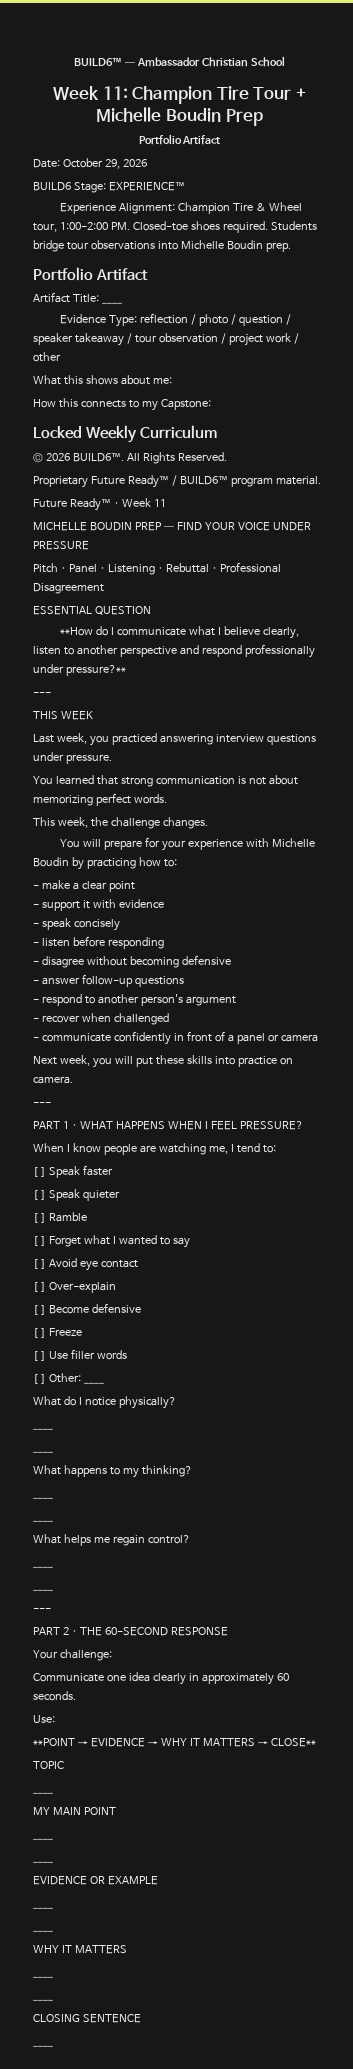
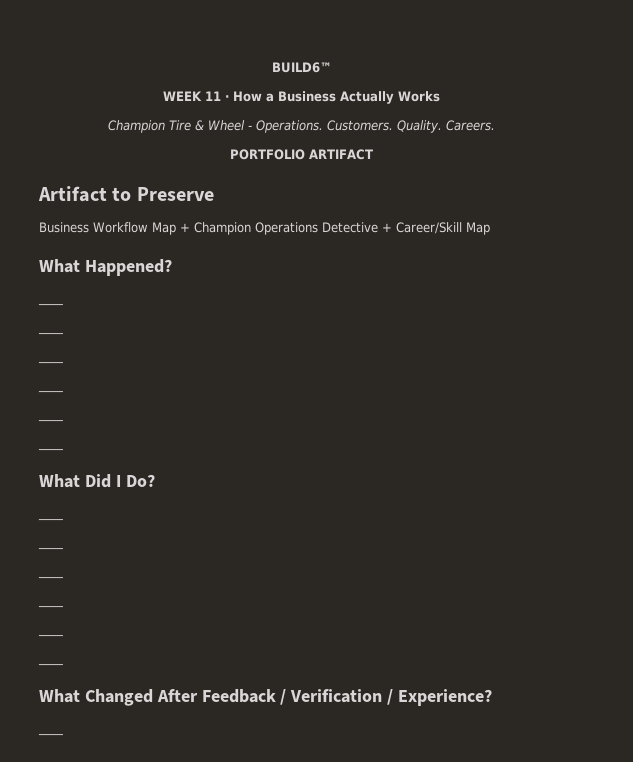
- BUILD6™ — Ambassador Christian School
- Week 11: Champion Tire Tour + Michelle Boudin Prep
- Portfolio Artifact
- Date: October 29, 2026
- BUILD6 Stage: EXPERIENCE™
- Experience Alignment: Champion Tire & Wheel tour, 1:00-2:00 PM. Closed-toe shoes required. Students bridge tour observations into Michelle Boudin prep.
- Portfolio Artifact
- Artifact Title: ____
- Evidence Type: reflection / photo / question / speaker takeaway / tour observation / project work / other
- What this shows about me:
- How this connects to my Capstone:
- Locked Weekly Curriculum
- © 2026 BUILD6™. All Rights Reserved.
- Proprietary Future Ready™ / BUILD6™ program material.
- Future Ready™ · Week 11
- MICHELLE BOUDIN PREP — FIND YOUR VOICE UNDER PRESSURE
- Pitch · Panel · Listening · Rebuttal · Professional Disagreement
- ESSENTIAL QUESTION
- **How do I communicate what I believe clearly, listen to another perspective and respond professionally under pressure?**
- ---
- THIS WEEK
- Last week, you practiced answering interview questions under pressure.
- You learned that strong communication is not about memorizing perfect words.
- This week, the challenge changes.
- You will prepare for your experience with Michelle Boudin by practicing how to:
- - make a clear point
- - support it with evidence
- - speak concisely
- - listen before responding
- - disagree without becoming defensive
- - answer follow-up questions
- - respond to another person's argument
- - recover when challenged
- - communicate confidently in front of a panel or camera
- Next week, you will put these skills into practice on camera.
- ---
- PART 1 · WHAT HAPPENS WHEN I FEEL PRESSURE?
- When I know people are watching me, I tend to:
- [ ] Speak faster
- [ ] Speak quieter
- [ ] Ramble
- [ ] Forget what I wanted to say
- [ ] Avoid eye contact
- [ ] Over-explain
- [ ] Become defensive
- [ ] Freeze
- [ ] Use filler words
- [ ] Other: ____
- What do I notice physically?
+ BUILD6™
+ WEEK 11 · How a Business Actually Works
+ Champion Tire & Wheel - Operations. Customers. Quality. Careers.
+ PORTFOLIO ARTIFACT
+ Artifact to Preserve
+ Business Workflow Map + Champion Operations Detective + Career/Skill Map
+ What Happened?
  ____
  ____
- What happens to my thinking?
  ____
  ____
- What helps me regain control?
  ____
  ____
- ---
- PART 2 · THE 60-SECOND RESPONSE
- Your challenge:
- Communicate one idea clearly in approximately 60 seconds.
- Use:
- **POINT → EVIDENCE → WHY IT MATTERS → CLOSE**
- TOPIC
- ____
- MY MAIN POINT
+ What Did I Do?
  ____
  ____
- EVIDENCE OR EXAMPLE
  ____
  ____
- WHY IT MATTERS
  ____
  ____
- CLOSING SENTENCE
+ What Changed After Feedback / Verification / Experience?

